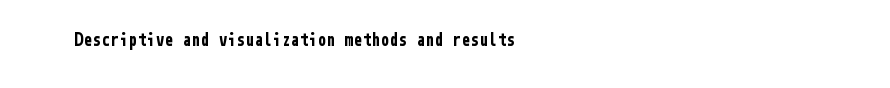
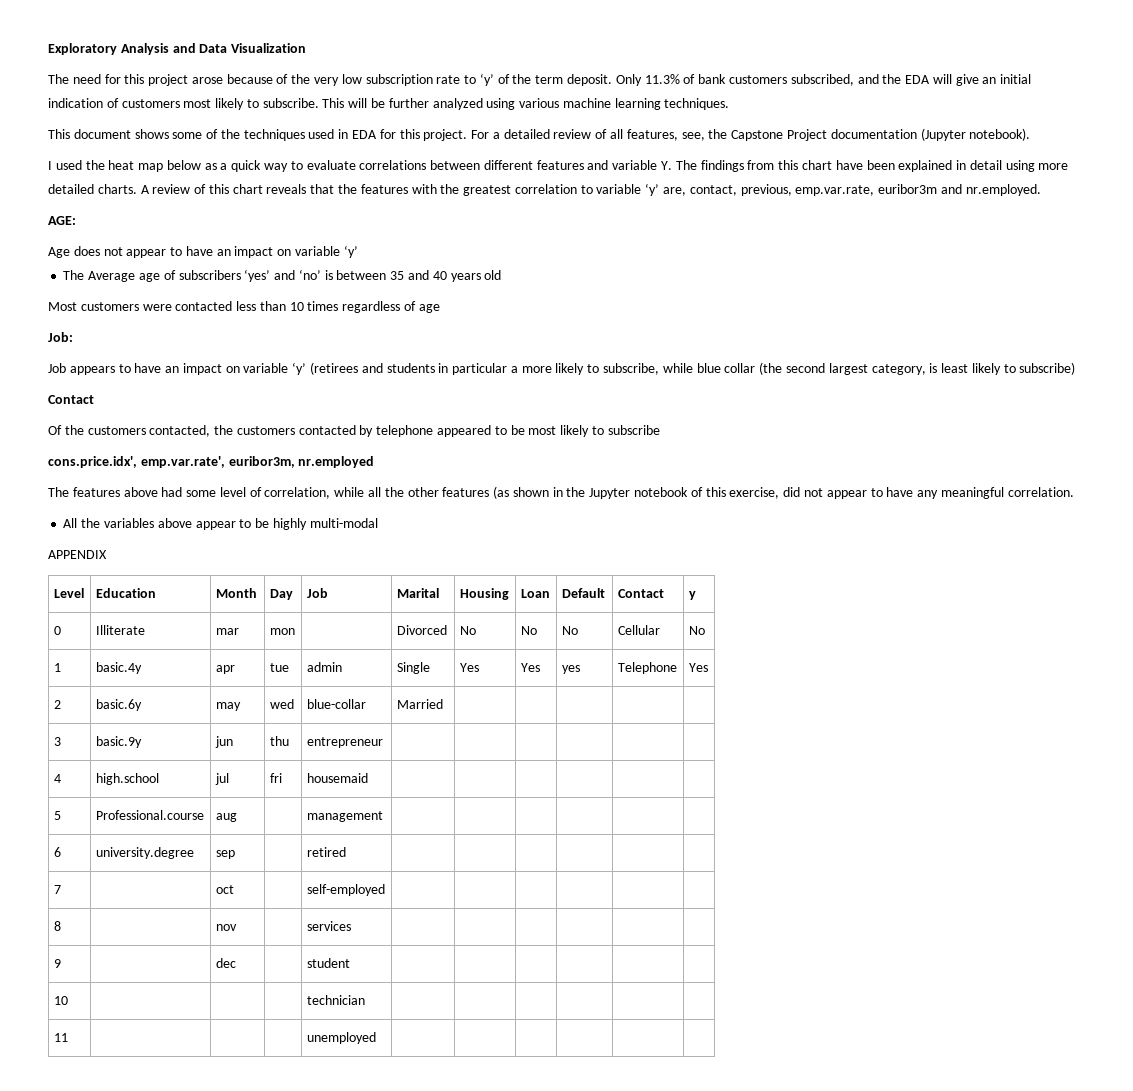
- Descriptive and visualization methods and results
+ Exploratory Analysis and Data Visualization
+ The need for this project arose because of the very low subscription rate to ‘y’ of the term deposit. Only 11.3% of bank customers subscribed, and the EDA will give an initial indication of customers most likely to subscribe. This will be further analyzed using various machine learning techniques.
+ This document shows some of the techniques used in EDA for this project. For a detailed review of all features, see, the Capstone Project documentation (Jupyter notebook).
+ I used the heat map below as a quick way to evaluate correlations between different features and variable Y. The findings from this chart have been explained in detail using more detailed charts. A review of this chart reveals that the features with the greatest correlation to variable ‘y’ are, contact, previous, emp.var.rate, euribor3m and nr.employed.
+ AGE:
+ Age does not appear to have an impact on variable ‘y’
+ The Average age of subscribers ‘yes’ and ‘no’ is between 35 and 40 years old
+ Most customers were contacted less than 10 times regardless of age
+ Job:
+ Job appears to have an impact on variable ‘y’ (retirees and students in particular a more likely to subscribe, while blue collar (the second largest category, is least likely to subscribe)
+ Contact
+ Of the customers contacted, the customers contacted by telephone appeared to be most likely to subscribe
+ cons.price.idx', emp.var.rate', euribor3m, nr.employed
+ The features above had some level of correlation, while all the other features (as shown in the Jupyter notebook of this exercise, did not appear to have any meaningful correlation.
+ All the variables above appear to be highly multi-modal
+ APPENDIX
+ Level | Education | Month | Day | Job | Marital | Housing | Loan | Default | Contact | y
+ 0 | Illiterate | mar | mon | | Divorced | No | No | No | Cellular | No
+ 1 | basic.4y | apr | tue | admin | Single | Yes | Yes | yes | Telephone | Yes
+ 2 | basic.6y | may | wed | blue-collar | Married | | | | |
+ 3 | basic.9y | jun | thu | entrepreneur | | | | | |
+ 4 | high.school | jul | fri | housemaid | | | | | |
+ 5 | Professional.course | aug | | management | | | | | |
+ 6 | university.degree | sep | | retired | | | | | |
+ 7 | | oct | | self-employed | | | | | |
+ 8 | | nov | | services | | | | | |
+ 9 | | dec | | student | | | | | |
+ 10 | | | | technician | | | | | |
+ 11 | | | | unemployed | | | | | |

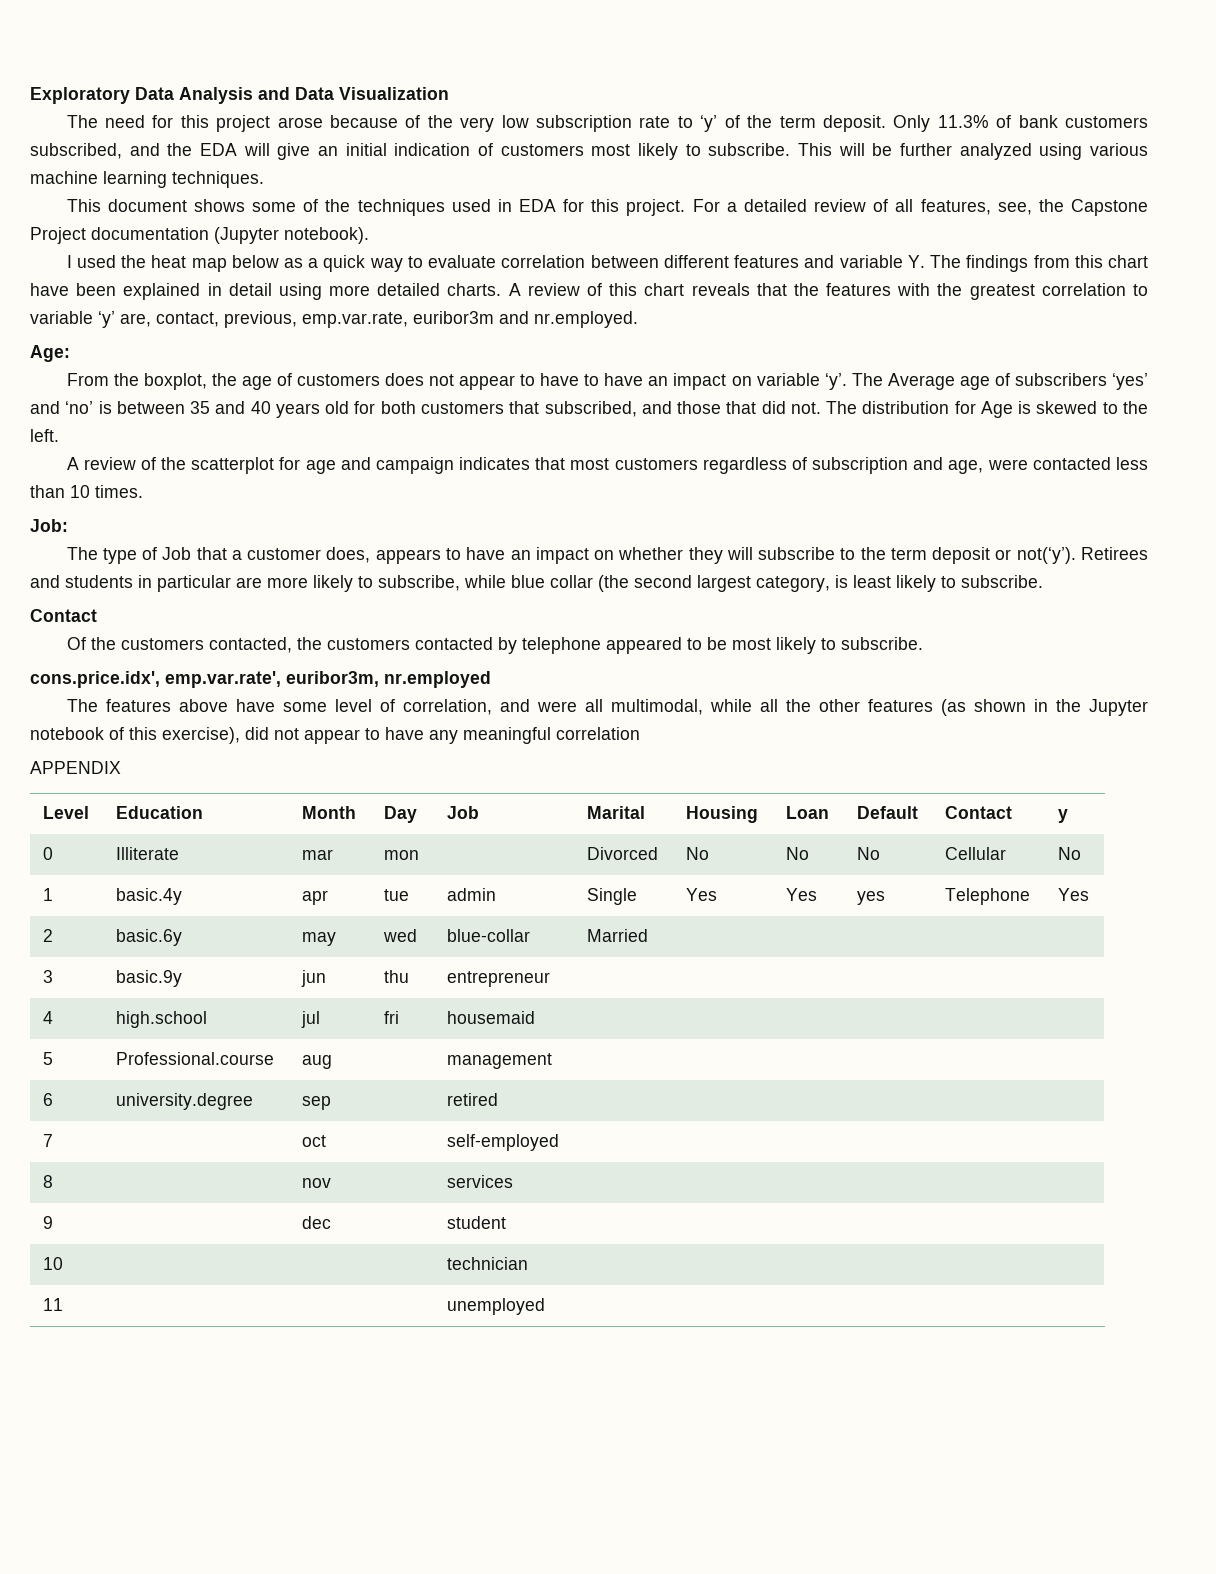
- Exploratory Analysis and Data Visualization
+ Exploratory Data Analysis and Data Visualization
- I used the heat map below as a quick way to evaluate correlations between different features and variable Y. The findings from this chart have been explained in detail using more detailed charts.
+ I used the heat map below as a quick way to evaluate correlation between different features and variable Y. The findings from this chart have been explained in detail using more detailed charts.
- AGE:
- Age does not appear to have an impact on variable ‘y’
- The Average age of subscribers ‘yes’ and ‘no’ is between 35 and 40 years old
- Most customers were contacted less than 10 times regardless of age
+ Age:
+ From the boxplot, the age of customers does not appear to have to have an impact on variable ‘y’. The Average age of subscribers ‘yes’ and ‘no’ is between 35 and 40 years old for both customers that subscribed, and those that did not. The distribution for Age is skewed to the left.
+ A review of the scatterplot for age and campaign indicates that most customers regardless of subscription and age, were contacted less than 10 times.
  Job:
- Job appears to have an impact on variable ‘y’ (retirees and students in particular a more likely to subscribe, while blue collar (the second largest category, is least likely to subscribe)
+ The type of Job that a customer does, appears to have an impact on whether they will subscribe to the term deposit or not(‘y’). Retirees and students in particular are more likely to subscribe, while blue collar (the second largest category, is least likely to subscribe.
- Of the customers contacted, the customers contacted by telephone appeared to be most likely to subscribe
+ Of the customers contacted, the customers contacted by telephone appeared to be most likely to subscribe.
- The features above had some level of correlation, while all the other features (as shown in the Jupyter notebook of this exercise, did not appear to have any meaningful correlation.
- All the variables above appear to be highly multi-modal
+ The features above have some level of correlation, and were all multimodal, while all the other features (as shown in the Jupyter notebook of this exercise), did not appear to have any meaningful correlation

